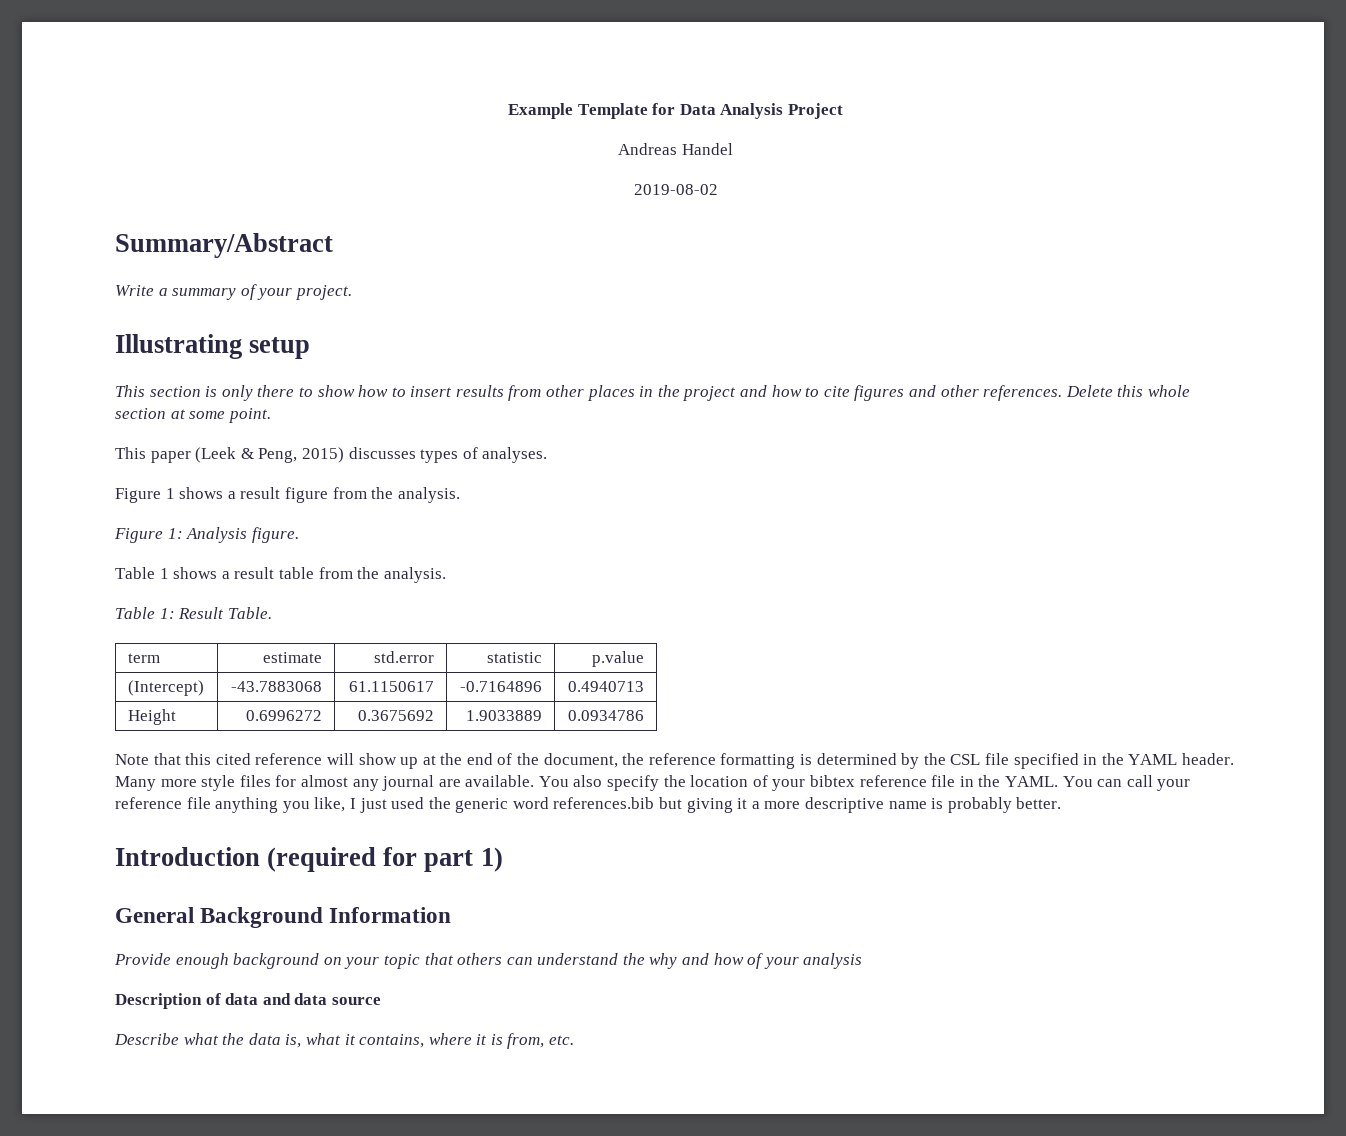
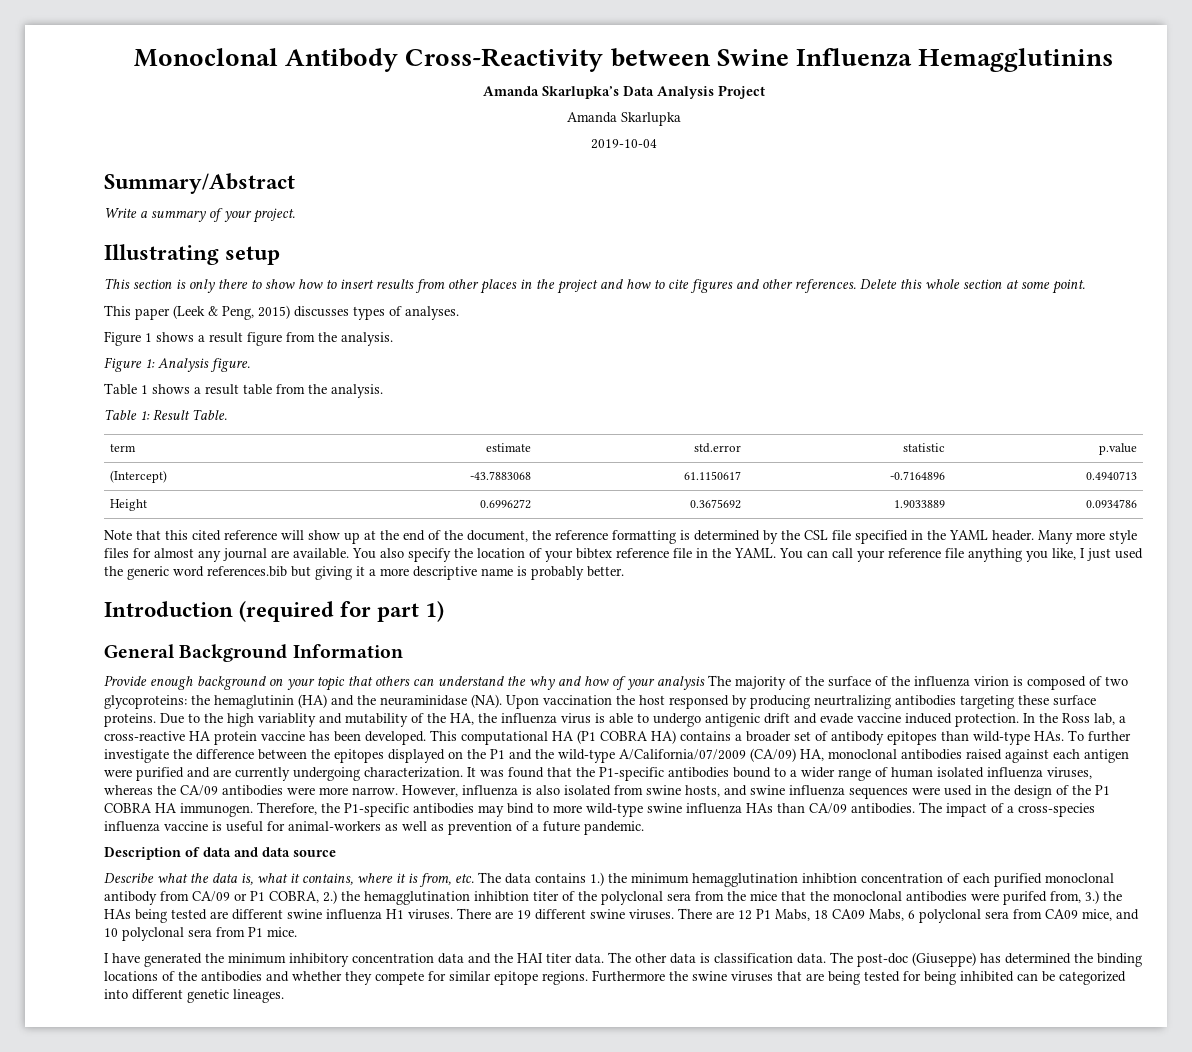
- Example Template for Data Analysis Project
+ Monoclonal Antibody Cross-Reactivity between Swine Influenza Hemagglutinins
+ Amanda Skarlupka’s Data Analysis Project
- Andreas Handel
- 2019-08-02
+ Amanda Skarlupka
+ 2019-10-04
- Provide enough background on your topic that others can understand the why and how of your analysis
+ Provide enough background on your topic that others can understand the why and how of your analysis The majority of the surface of the influenza virion is composed of two glycoproteins: the hemaglutinin (HA) and the neuraminidase (NA). Upon vaccination the host responsed by producing neurtralizing antibodies targeting these surface proteins. Due to the high variablity and mutability of the HA, the influenza virus is able to undergo antigenic drift and evade vaccine induced protection. In the Ross lab, a cross-reactive HA protein vaccine has been developed. This computational HA (P1 COBRA HA) contains a broader set of antibody epitopes than wild-type HAs. To further investigate the difference between the epitopes displayed on the P1 and the wild-type A/California/07/2009 (CA/09) HA, monoclonal antibodies raised against each antigen were purified and are currently undergoing characterization. It was found that the P1-specific antibodies bound to a wider range of human isolated influenza viruses, whereas the CA/09 antibodies were more narrow. However, influenza is also isolated from swine hosts, and swine influenza sequences were used in the design of the P1 COBRA HA immunogen. Therefore, the P1-specific antibodies may bind to more wild-type swine influenza HAs than CA/09 antibodies. The impact of a cross-species influenza vaccine is useful for animal-workers as well as prevention of a future pandemic.
- Describe what the data is, what it contains, where it is from, etc.
+ Describe what the data is, what it contains, where it is from, etc. The data contains 1.) the minimum hemagglutination inhibtion concentration of each purified monoclonal antibody from CA/09 or P1 COBRA, 2.) the hemagglutination inhibtion titer of the polyclonal sera from the mice that the monoclonal antibodies were purifed from, 3.) the HAs being tested are different swine influenza H1 viruses. There are 19 different swine viruses. There are 12 P1 Mabs, 18 CA09 Mabs, 6 polyclonal sera from CA09 mice, and 10 polyclonal sera from P1 mice.
+ I have generated the minimum inhibitory concentration data and the HAI titer data. The other data is classification data. The post-doc (Giuseppe) has determined the binding locations of the antibodies and whether they compete for similar epitope regions. Furthermore the swine viruses that are being tested for being inhibited can be categorized into different genetic lineages.

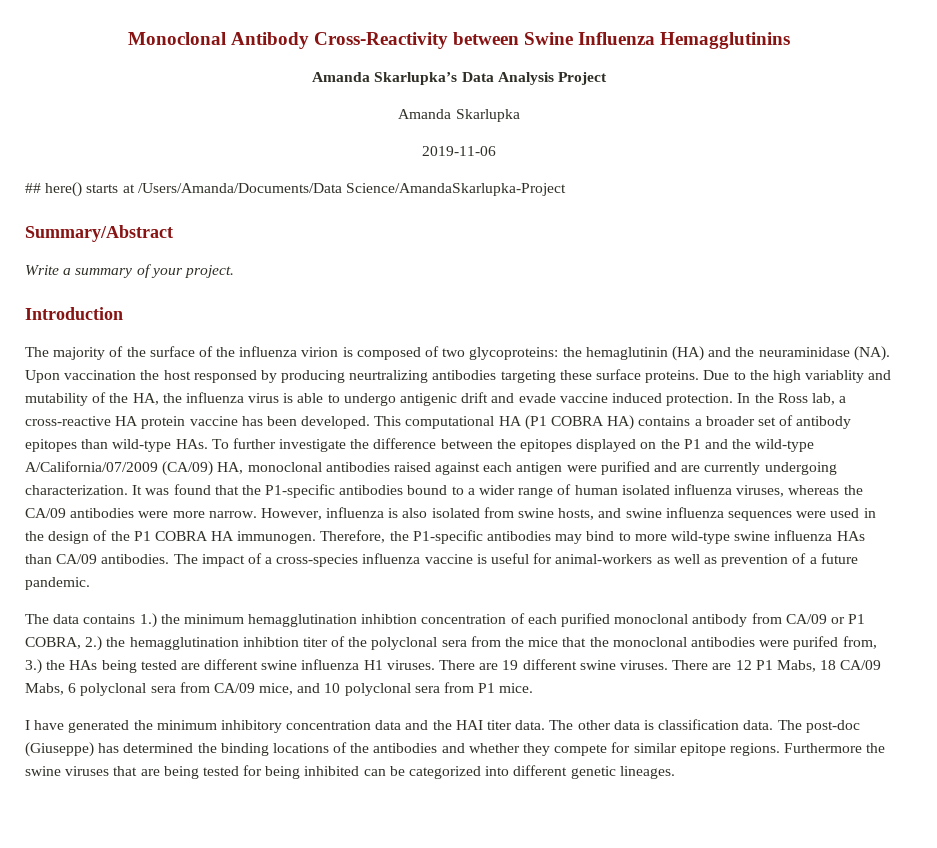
- 2019-10-04
+ 2019-11-06
+ ## here() starts at /Users/Amanda/Documents/Data Science/AmandaSkarlupka-Project
- Illustrating setup
- This section is only there to show how to insert results from other places in the project and how to cite figures and other references. Delete this whole section at some point.
- This paper (Leek & Peng, 2015) discusses types of analyses.
- Figure 1 shows a result figure from the analysis.
- Figure 1: Analysis figure.
- Table 1 shows a result table from the analysis.
- Table 1: Result Table.
- term | estimate | std.error | statistic | p.value
- (Intercept) | -43.7883068 | 61.1150617 | -0.7164896 | 0.4940713
- Height | 0.6996272 | 0.3675692 | 1.9033889 | 0.0934786
- Note that this cited reference will show up at the end of the document, the reference formatting is determined by the CSL file specified in the YAML header. Many more style files for almost any journal are available. You also specify the location of your bibtex reference file in the YAML. You can call your reference file anything you like, I just used the generic word references.bib but giving it a more descriptive name is probably better.
- Introduction (required for part 1)
- General Background Information
- Provide enough background on your topic that others can understand the why and how of your analysis The majority of the surface of the influenza virion is composed of two glycoproteins: the hemaglutinin (HA) and the neuraminidase (NA). Upon vaccination the host responsed by producing neurtralizing antibodies targeting these surface proteins.
+ Introduction
+ The majority of the surface of the influenza virion is composed of two glycoproteins: the hemaglutinin (HA) and the neuraminidase (NA). Upon vaccination the host responsed by producing neurtralizing antibodies targeting these surface proteins.
- Description of data and data source
- Describe what the data is, what it contains, where it is from, etc. The data contains 1.) the minimum hemagglutination inhibtion concentration of each purified monoclonal antibody from CA/09 or P1 COBRA, 2.) the hemagglutination inhibtion titer of the polyclonal sera from the mice that the monoclonal antibodies were purifed from, 3.) the HAs being tested are different swine influenza H1 viruses.
+ The data contains 1.) the minimum hemagglutination inhibtion concentration of each purified monoclonal antibody from CA/09 or P1 COBRA, 2.) the hemagglutination inhibtion titer of the polyclonal sera from the mice that the monoclonal antibodies were purifed from, 3.) the HAs being tested are different swine influenza H1 viruses.
- There are 12 P1 Mabs, 18 CA09 Mabs, 6 polyclonal sera from CA09 mice, and 10 polyclonal sera from P1 mice.
+ There are 12 P1 Mabs, 18 CA/09 Mabs, 6 polyclonal sera from CA/09 mice, and 10 polyclonal sera from P1 mice.

